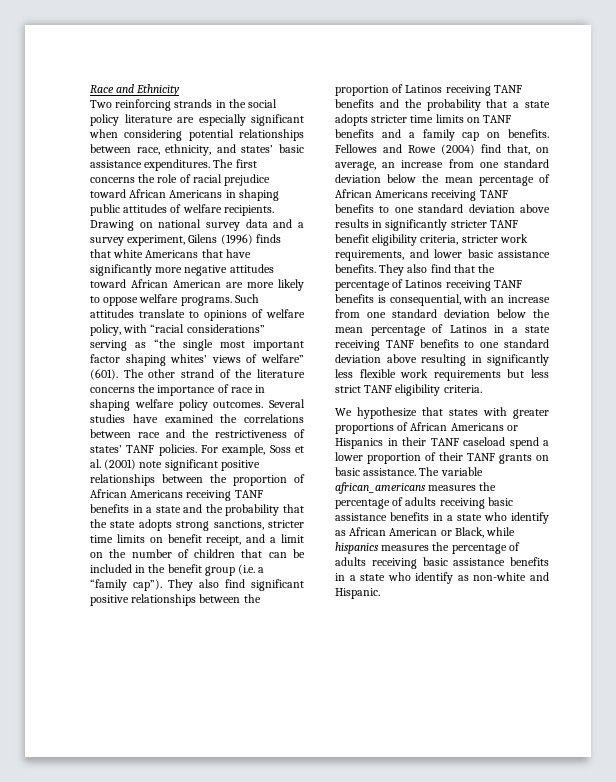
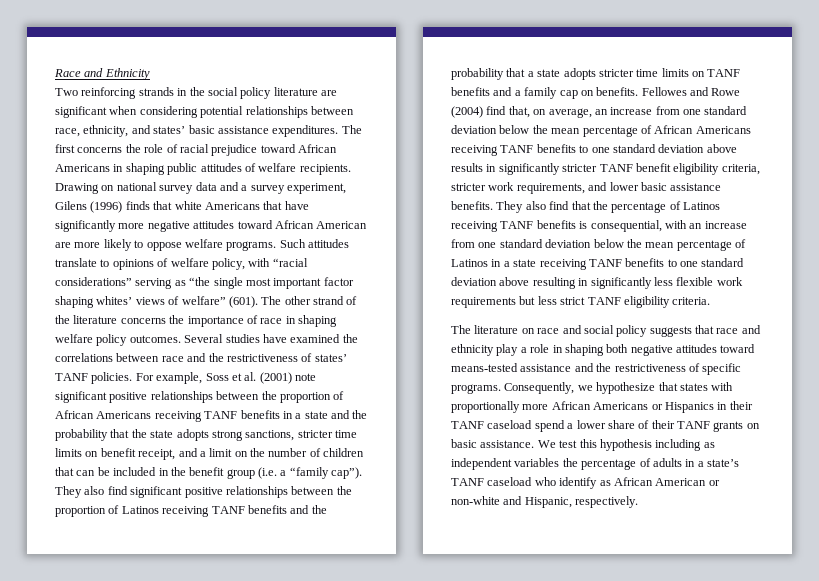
- Two reinforcing strands in the social policy literature are especially significant when considering potential relationships between race, ethnicity, and states’ basic assistance expenditures.
+ Two reinforcing strands in the social policy literature are significant when considering potential relationships between race, ethnicity, and states’ basic assistance expenditures.
- We hypothesize that states with greater proportions of African Americans or Hispanics in their TANF caseload spend a lower proportion of their TANF grants on basic assistance.
+ The literature on race and social policy suggests that race and ethnicity play a role in shaping both negative attitudes toward means-tested assistance and the restrictiveness of specific programs. Consequently, we hypothesize that states with proportionally more African Americans or Hispanics in their TANF caseload spend a lower share of their TANF grants on basic assistance.
- The variable african_americans measures the percentage of adults receiving basic assistance benefits in a state who identify as African American or Black, while hispanics measures the percentage of adults receiving basic assistance benefits in a state who identify as non-white and Hispanic.
+ We test this hypothesis including as independent variables the percentage of adults in a state’s TANF caseload who identify as African American or non-white and Hispanic, respectively.

